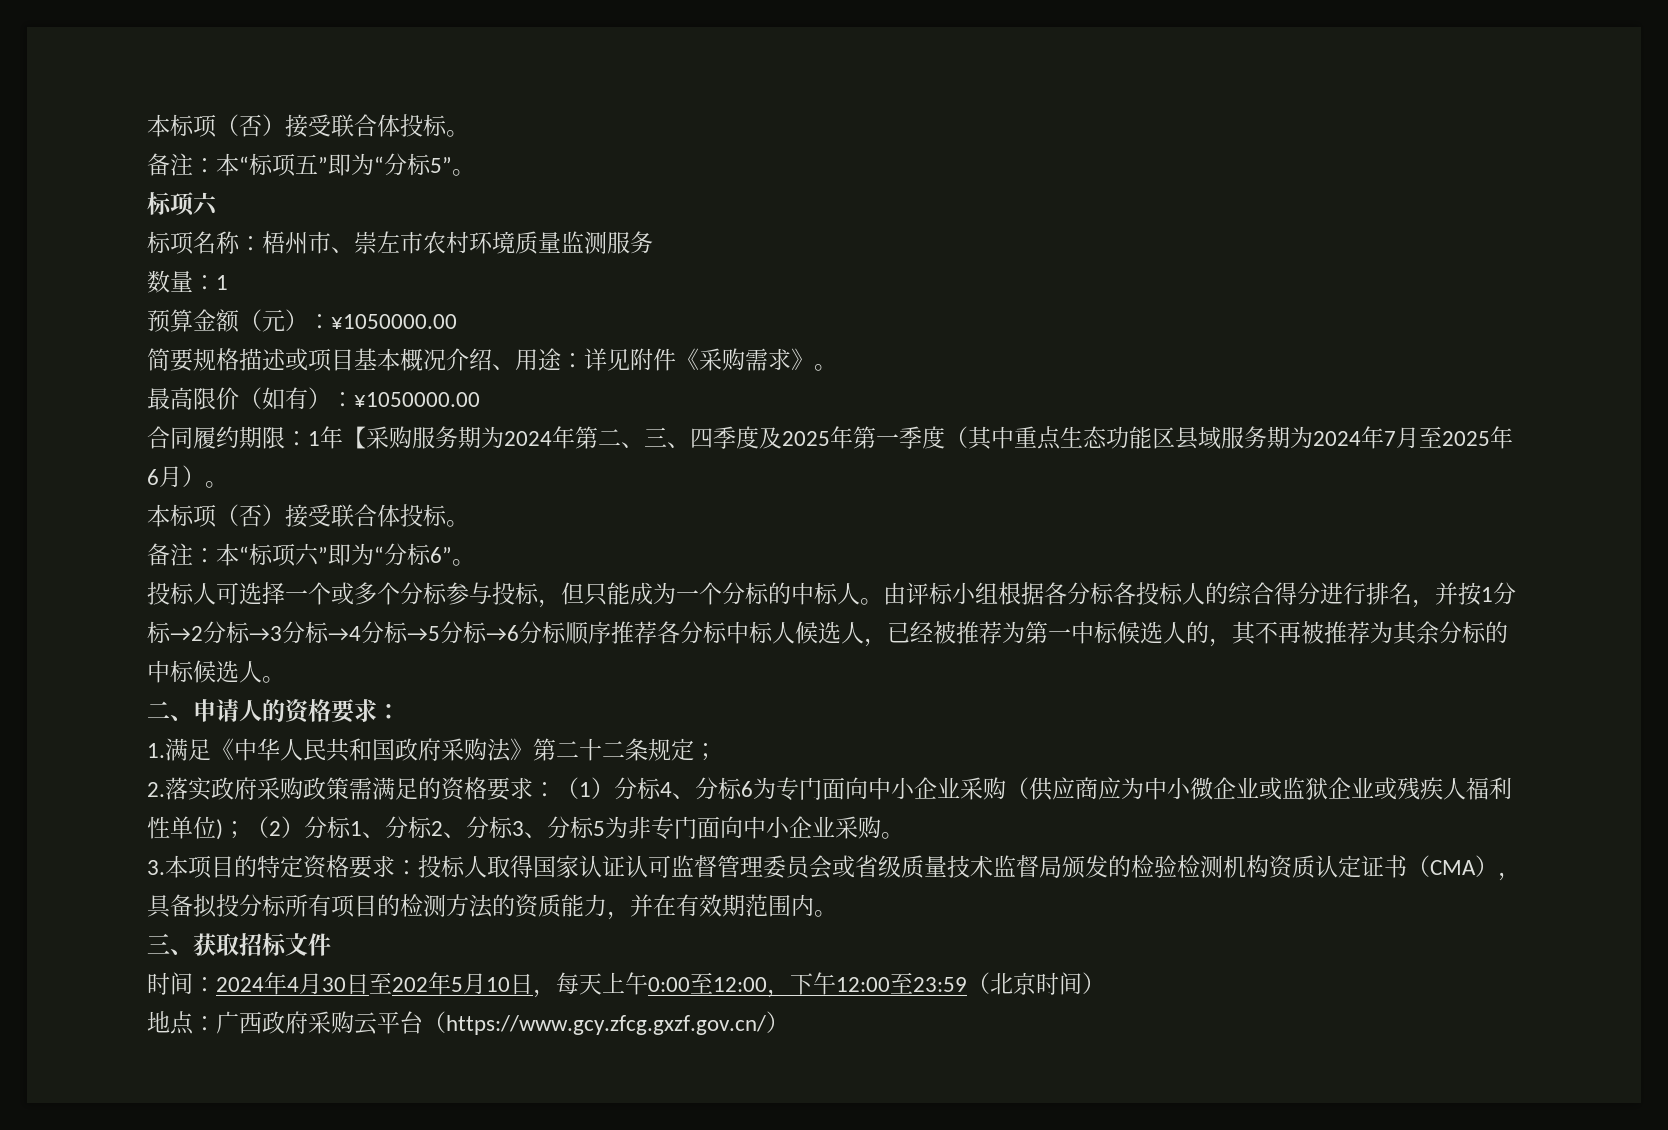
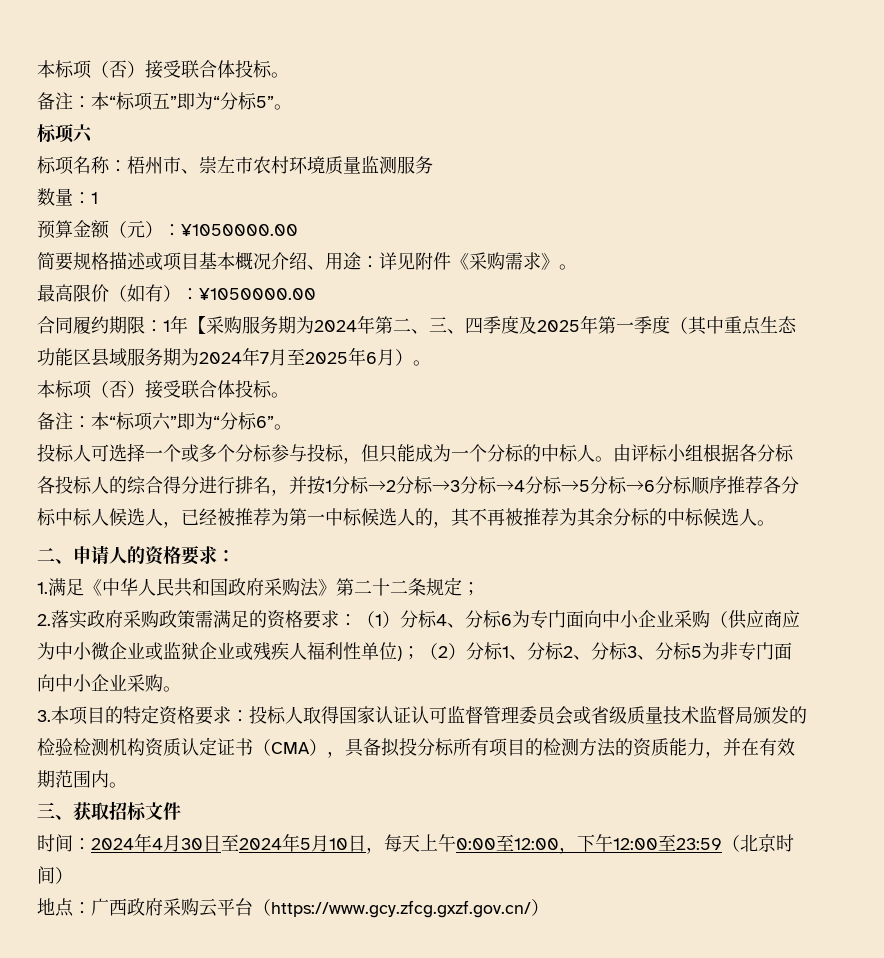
- 时间：2024年4月30日至202年5月10日，每天上午0:00至12:00，下午12:00至23:59（北京时间）
+ 时间：2024年4月30日至2024年5月10日，每天上午0:00至12:00，下午12:00至23:59（北京时间）

